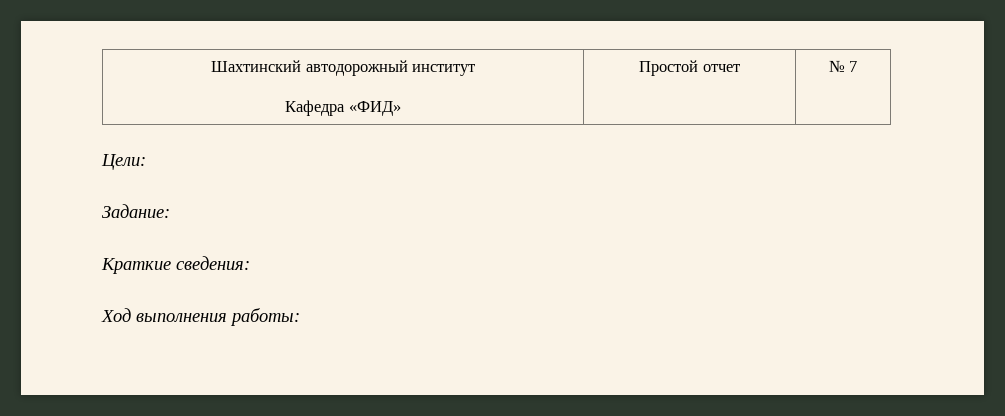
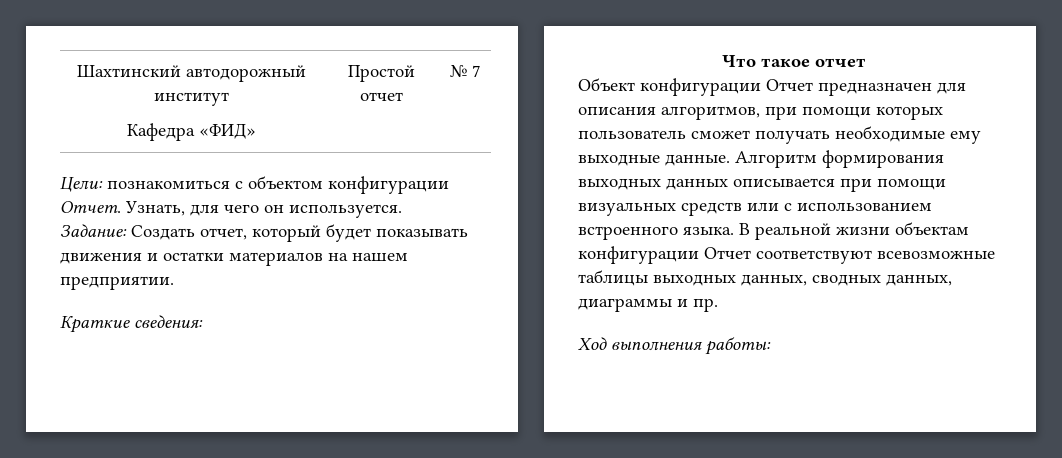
- Цели:
- Задание:
+ Цели: познакомиться с объектом конфигурации Отчет. Узнать, для чего он используется.
+ Задание: Создать отчет, который будет показывать движения и остатки материалов на нашем предприятии.
  Краткие сведения:
+ Что такое отчет
+ Объект конфигурации Отчет предназначен для описания алгоритмов, при помощи которых пользователь сможет получать необходимые ему выходные данные. Алгоритм формирования выходных данных описывается при помощи визуальных средств или с использованием встроенного языка. В реальной жизни объектам конфигурации Отчет соответствуют всевозможные таблицы выходных данных, сводных данных, диаграммы и пр.

